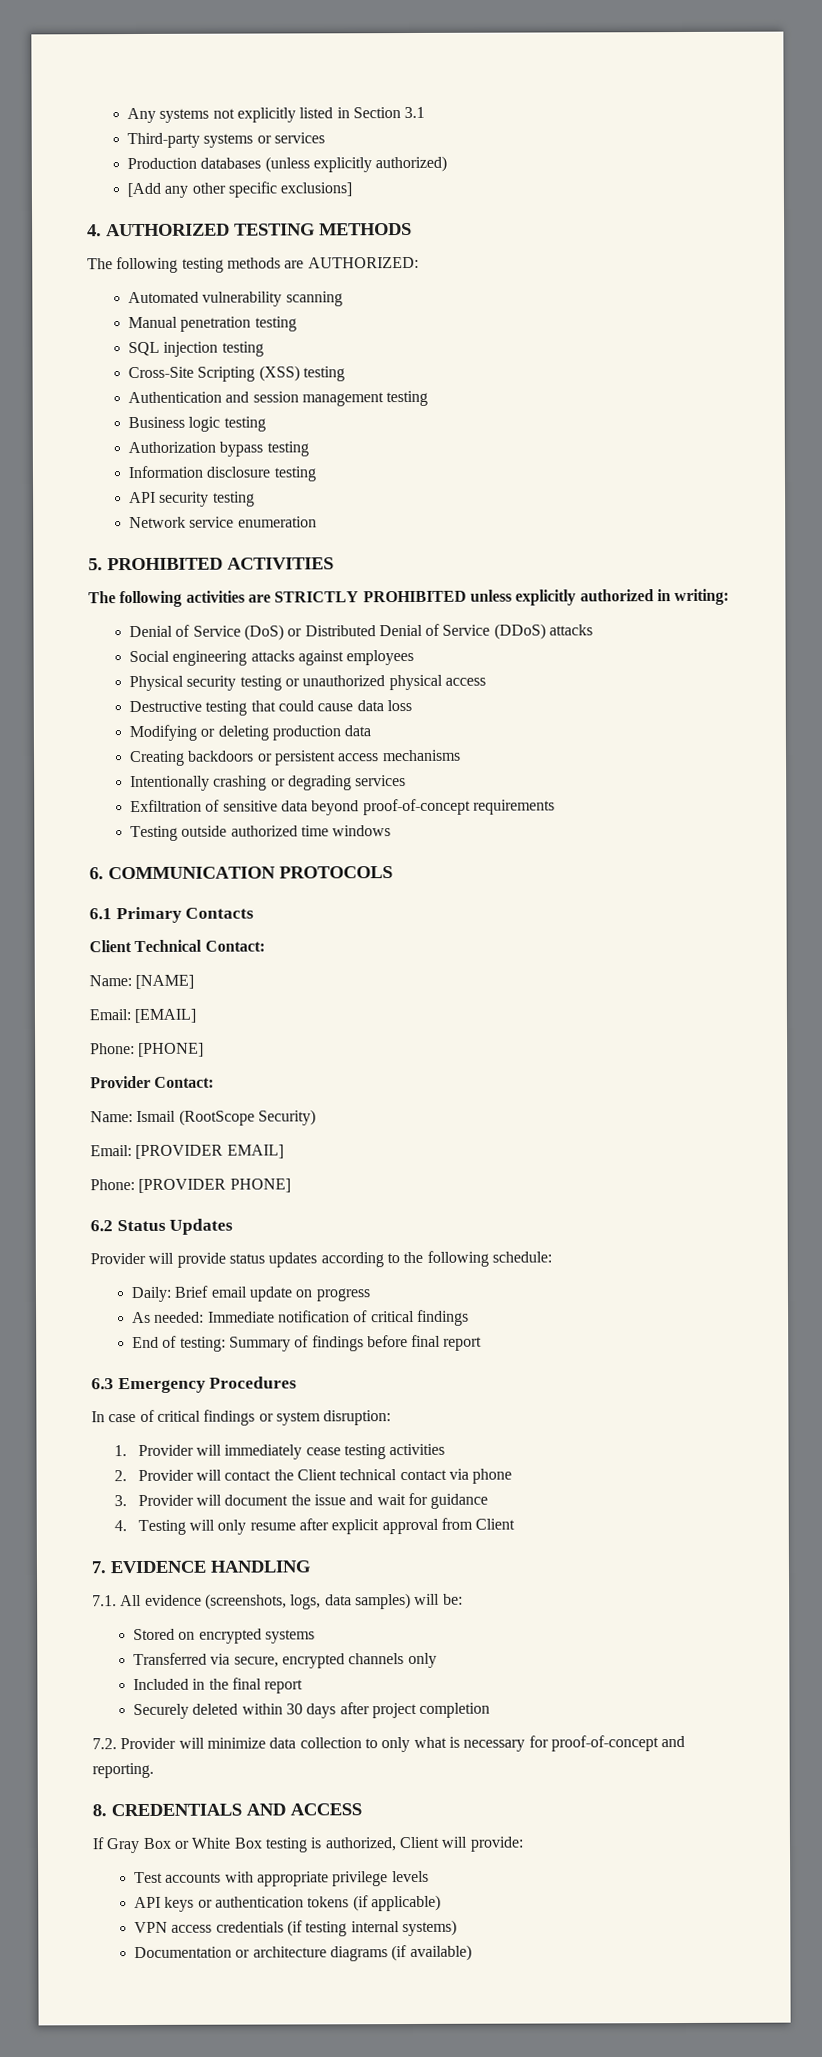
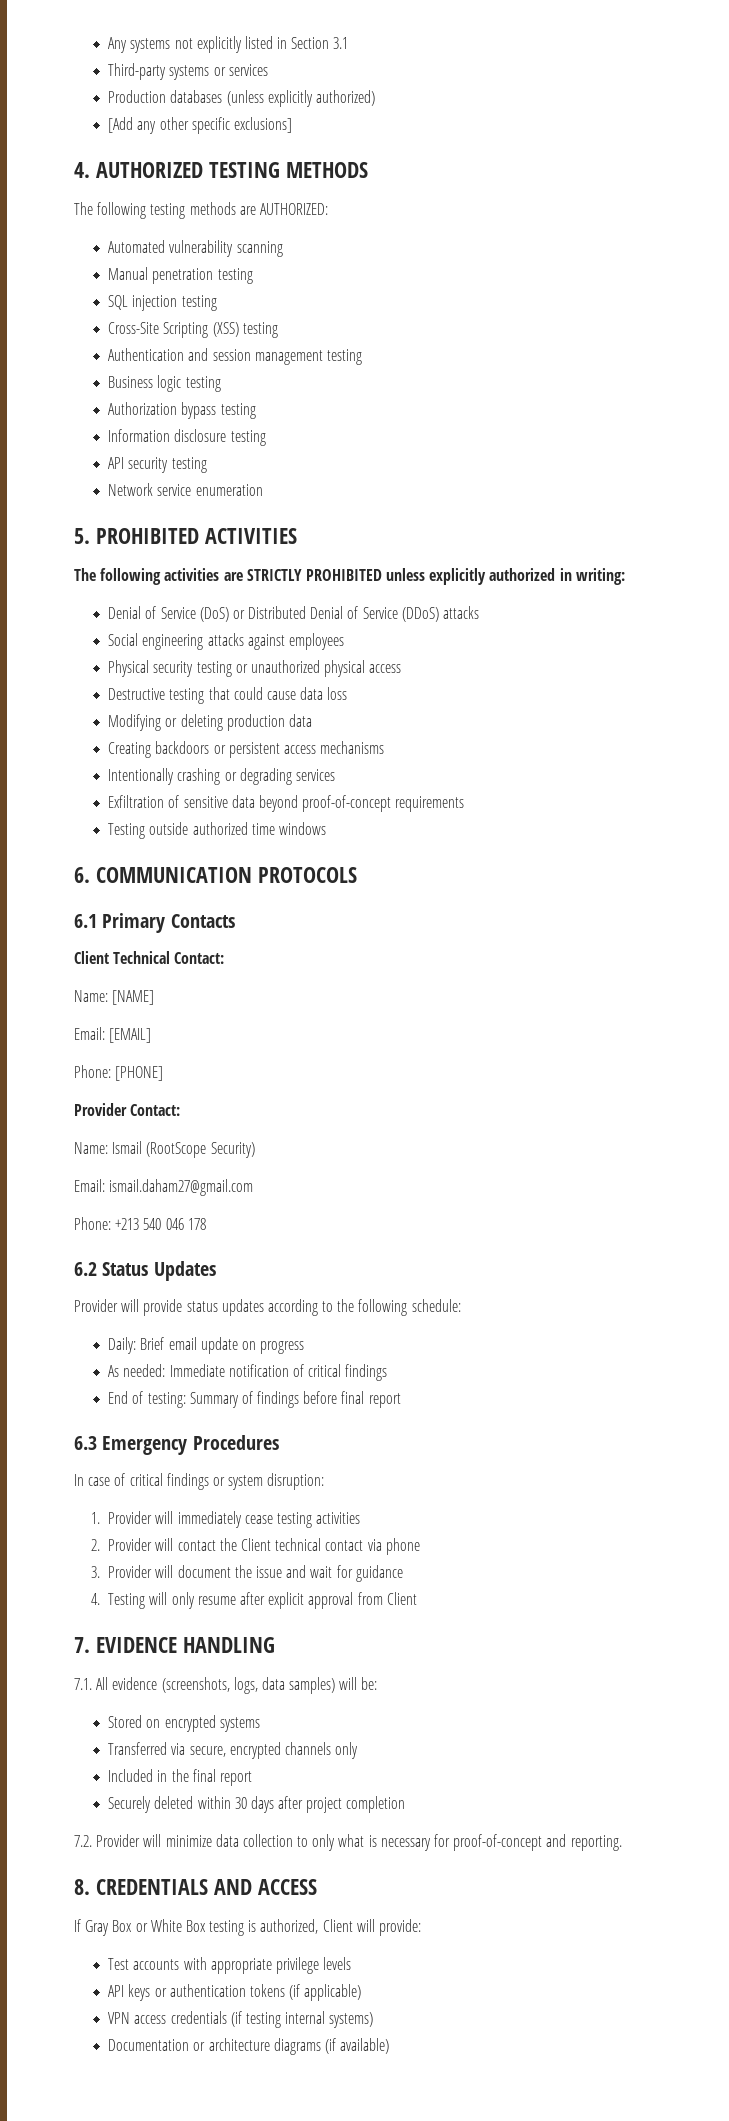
- Email: [PROVIDER EMAIL]
- Phone: [PROVIDER PHONE]
+ Email: ismail.daham27@gmail.com
+ Phone: +213 540 046 178

